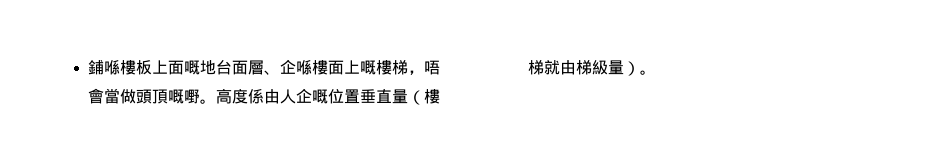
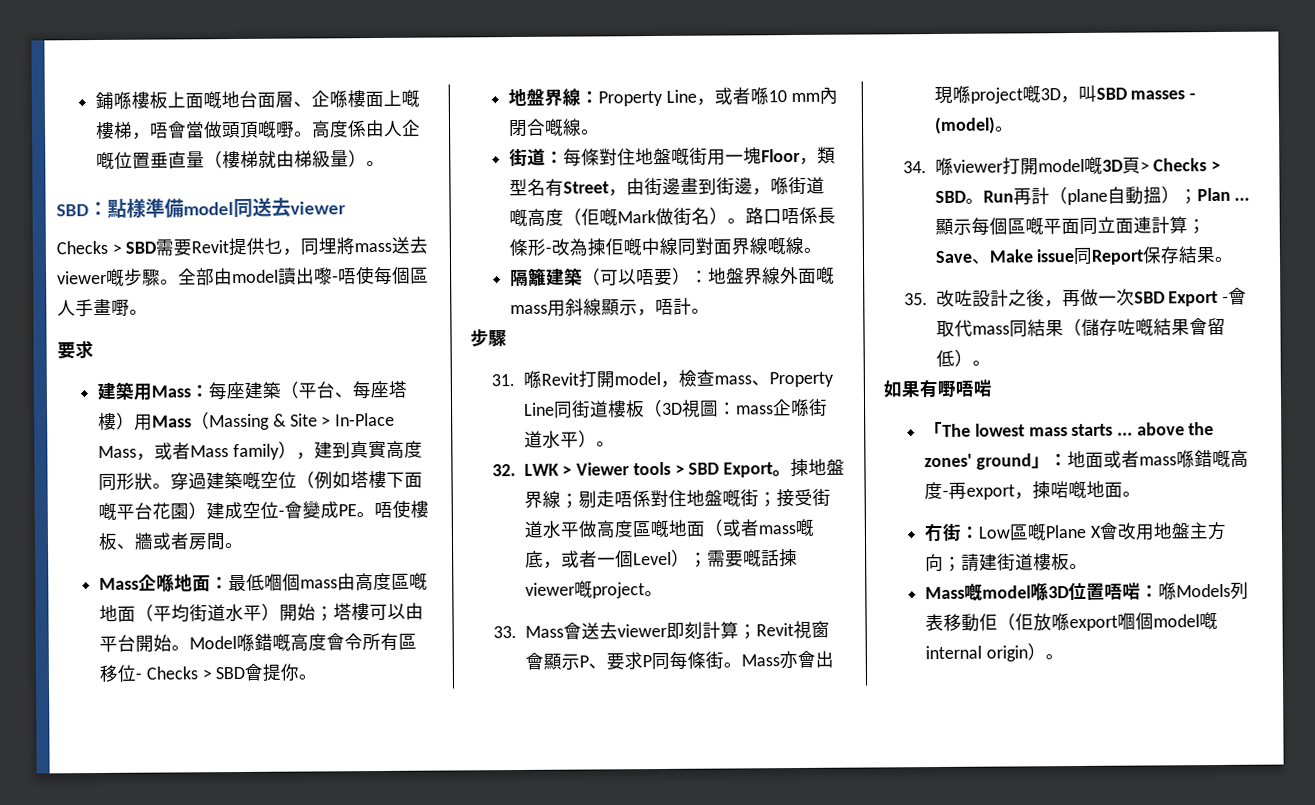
+ SBD：點樣準備model同送去viewer
+ Checks > SBD需要Revit提供乜，同埋將mass送去viewer嘅步驟。全部由model讀出嚟-唔使每個區人手畫嘢。
+ 要求
+ 建築用Mass：每座建築（平台、每座塔樓）用Mass（Massing & Site > In-Place Mass，或者Mass family），建到真實高度同形狀。穿過建築嘅空位（例如塔樓下面嘅平台花園）建成空位-會變成PE。唔使樓板、牆或者房間。
+ Mass企喺地面：最低嗰個mass由高度區嘅地面（平均街道水平）開始；塔樓可以由平台開始。Model喺錯嘅高度會令所有區移位- Checks > SBD會提你。
+ 地盤界線：Property Line，或者喺10 mm內閉合嘅線。
+ 街道：每條對住地盤嘅街用一塊Floor，類型名有Street，由街邊畫到街邊，喺街道嘅高度（佢嘅Mark做街名）。路口唔係長條形-改為揀佢嘅中線同對面界線嘅線。
+ 隔籬建築（可以唔要）：地盤界線外面嘅mass用斜線顯示，唔計。
+ 步驟
+ 31.喺Revit打開model，檢查mass、Property Line同街道樓板（3D視圖：mass企喺街道水平）。
+ 32. LWK > Viewer tools > SBD Export。揀地盤界線；剔走唔係對住地盤嘅街；接受街道水平做高度區嘅地面（或者mass嘅底，或者一個Level）；需要嘅話揀viewer嘅project。
+ 33. Mass會送去viewer即刻計算；Revit視窗會顯示P、要求P同每條街。Mass亦會出現喺project嘅3D，叫SBD masses - (model)。
+ 34.喺viewer打開model嘅3D頁> Checks > SBD。Run再計（plane自動搵）；Plan ...顯示每個區嘅平面同立面連計算；Save、Make issue同Report保存結果。
+ 35.改咗設計之後，再做一次SBD Export -會取代mass同結果（儲存咗嘅結果會留低）。
+ 如果有嘢唔啱
+ 「The lowest mass starts ... above the zones' ground」：地面或者mass喺錯嘅高度-再export，揀啱嘅地面。
+ 冇街：Low區嘅Plane X會改用地盤主方向；請建街道樓板。
+ Mass嘅model喺3D位置唔啱：喺Models列表移動佢（佢放喺export嗰個model嘅internal origin）。

